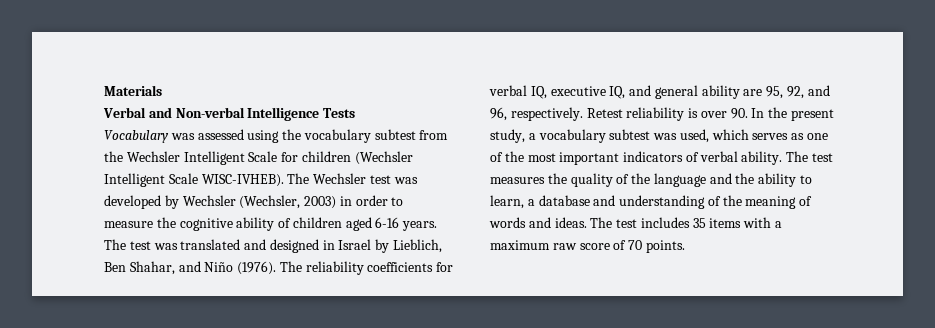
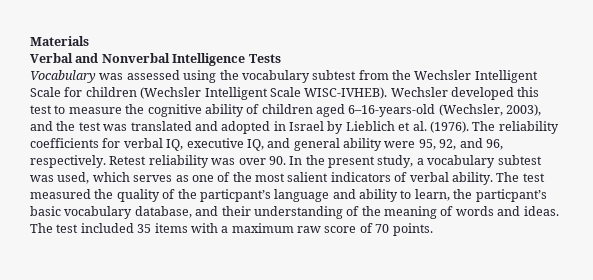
- Verbal and Non-verbal Intelligence Tests
+ Verbal and Nonverbal Intelligence Tests
- The Wechsler test was developed by Wechsler (Wechsler, 2003) in order to measure the cognitive ability of children aged 6-16 years. The test was translated and designed in Israel by Lieblich, Ben Shahar, and Niño (1976).
+ Wechsler developed this test to measure the cognitive ability of children aged 6–16-years-old (Wechsler, 2003), and the test was translated and adopted in Israel by Lieblich et al. (1976).
- The reliability coefficients for verbal IQ, executive IQ, and general ability are 95, 92, and 96, respectively.
+ The reliability coefficients for verbal IQ, executive IQ, and general ability were 95, 92, and 96, respectively.
- Retest reliability is over 90. In the present study, a vocabulary subtest was used, which serves as one of the most important indicators of verbal ability.
+ Retest reliability was over 90. In the present study, a vocabulary subtest was used, which serves as one of the most salient indicators of verbal ability.
- The test measures the quality of the language and the ability to learn, a database and understanding of the meaning of words and ideas.
+ The test measured the quality of the particpant’s language and ability to learn, the particpant’s basic vocabulary database, and their understanding of the meaning of words and ideas.
- The test includes 35 items with a maximum raw score of 70 points.
+ The test included 35 items with a maximum raw score of 70 points.

